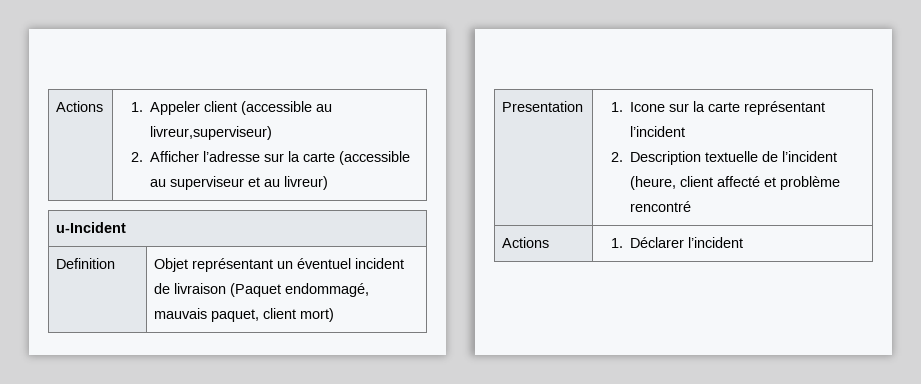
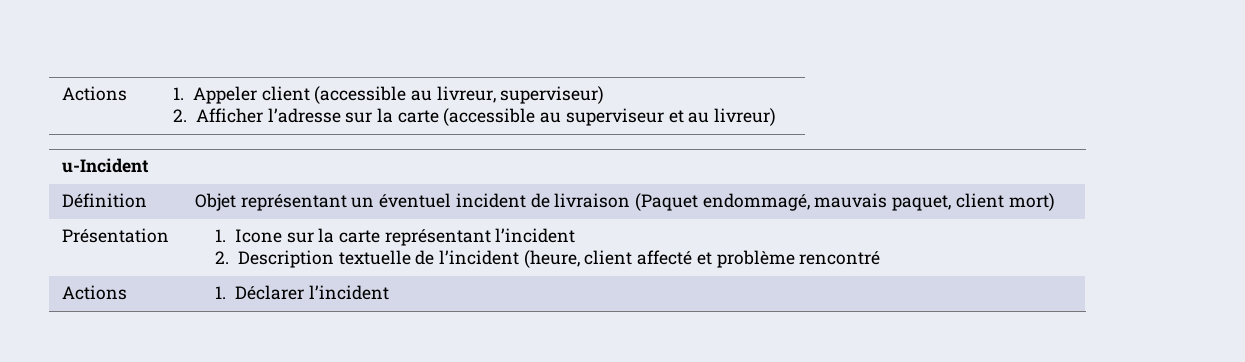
- Actions | 1. Appeler client (accessible au livreur,superviseur)
+ Actions | 1. Appeler client (accessible au livreur, superviseur)
- Definition | Objet représentant un éventuel incident de livraison (Paquet endommagé, mauvais paquet, client mort)
+ Définition | Objet représentant un éventuel incident de livraison (Paquet endommagé, mauvais paquet, client mort)
- Presentation | 1. Icone sur la carte représentant l’incident
+ Présentation | 1. Icone sur la carte représentant l’incident

